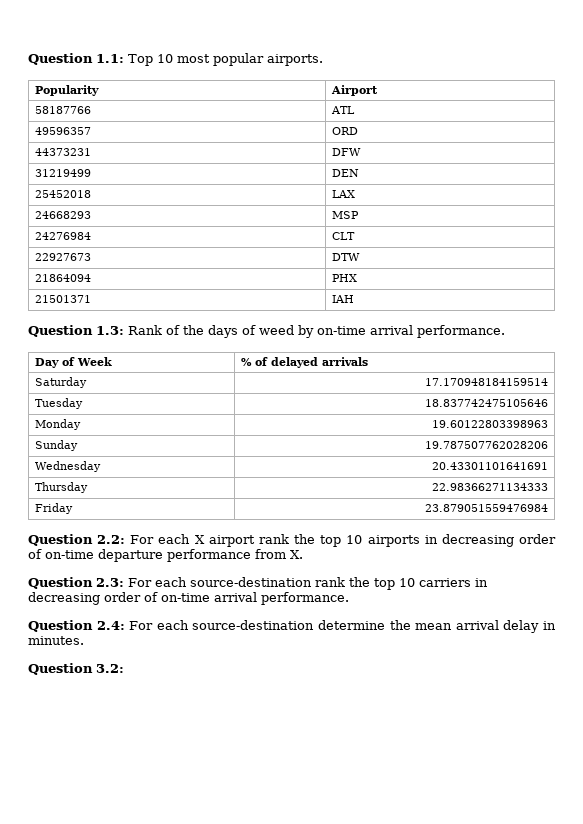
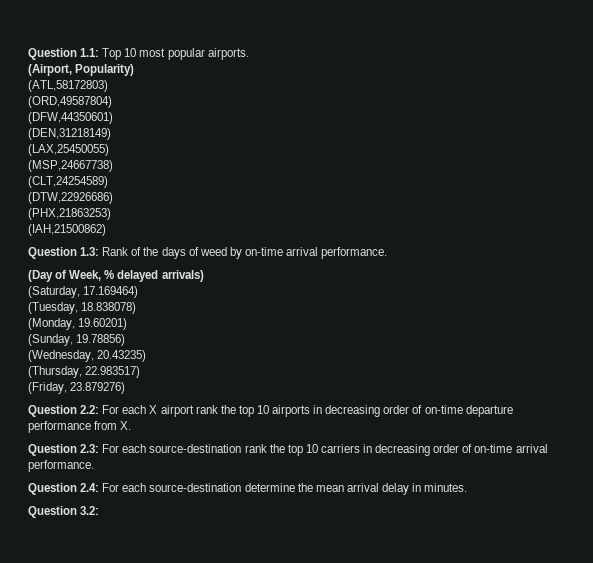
- Popularity | Airport
- 58187766 | ATL
- 49596357 | ORD
- 44373231 | DFW
- 31219499 | DEN
- 25452018 | LAX
- 24668293 | MSP
- 24276984 | CLT
- 22927673 | DTW
- 21864094 | PHX
- 21501371 | IAH
+ (Airport, Popularity)
+ (ATL,58172803)
+ (ORD,49587804)
+ (DFW,44350601)
+ (DEN,31218149)
+ (LAX,25450055)
+ (MSP,24667738)
+ (CLT,24254589)
+ (DTW,22926686)
+ (PHX,21863253)
+ (IAH,21500862)
- Day of Week | % of delayed arrivals
- Saturday | 17.170948184159514
- Tuesday | 18.837742475105646
- Monday | 19.60122803398963
- Sunday | 19.787507762028206
- Wednesday | 20.43301101641691
- Thursday | 22.98366271134333
- Friday | 23.879051559476984
+ (Day of Week, % delayed arrivals)
+ (Saturday, 17.169464)
+ (Tuesday, 18.838078)
+ (Monday, 19.60201)
+ (Sunday, 19.78856)
+ (Wednesday, 20.43235)
+ (Thursday, 22.983517)
+ (Friday, 23.879276)

